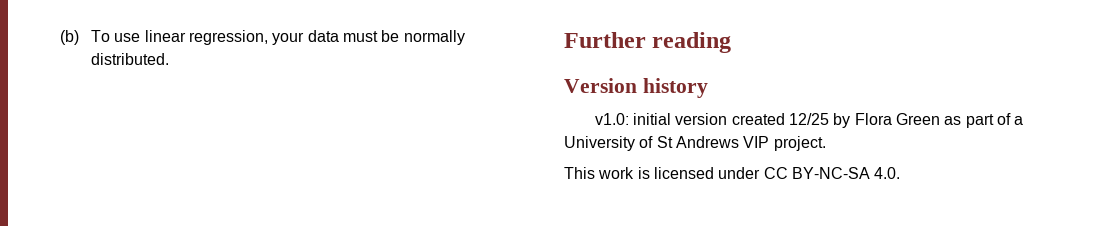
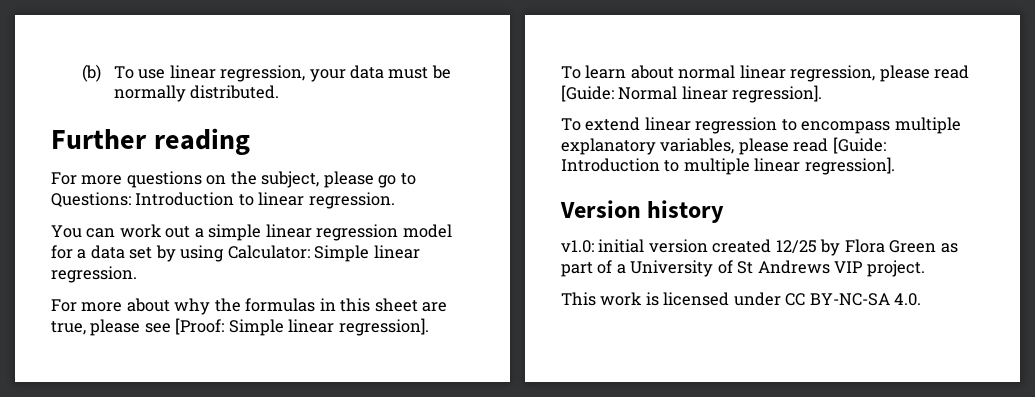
+ For more questions on the subject, please go to Questions: Introduction to linear regression.
+ You can work out a simple linear regression model for a data set by using Calculator: Simple linear regression.
+ For more about why the formulas in this sheet are true, please see [Proof: Simple linear regression].
+ To learn about normal linear regression, please read [Guide: Normal linear regression].
+ To extend linear regression to encompass multiple explanatory variables, please read [Guide: Introduction to multiple linear regression].

